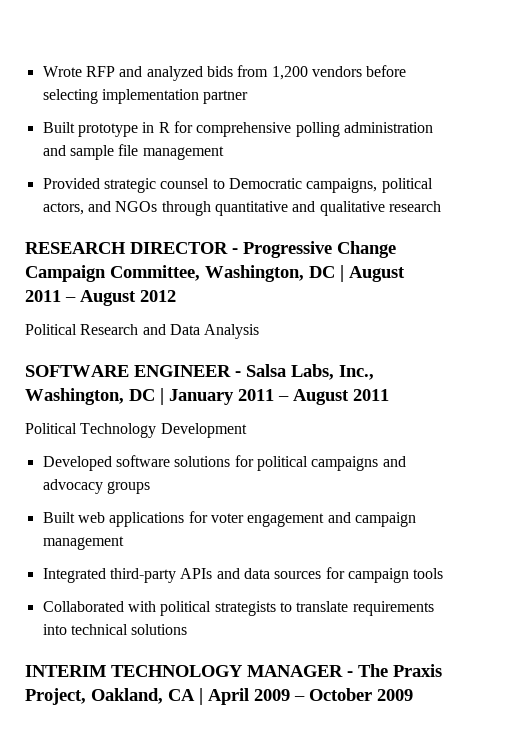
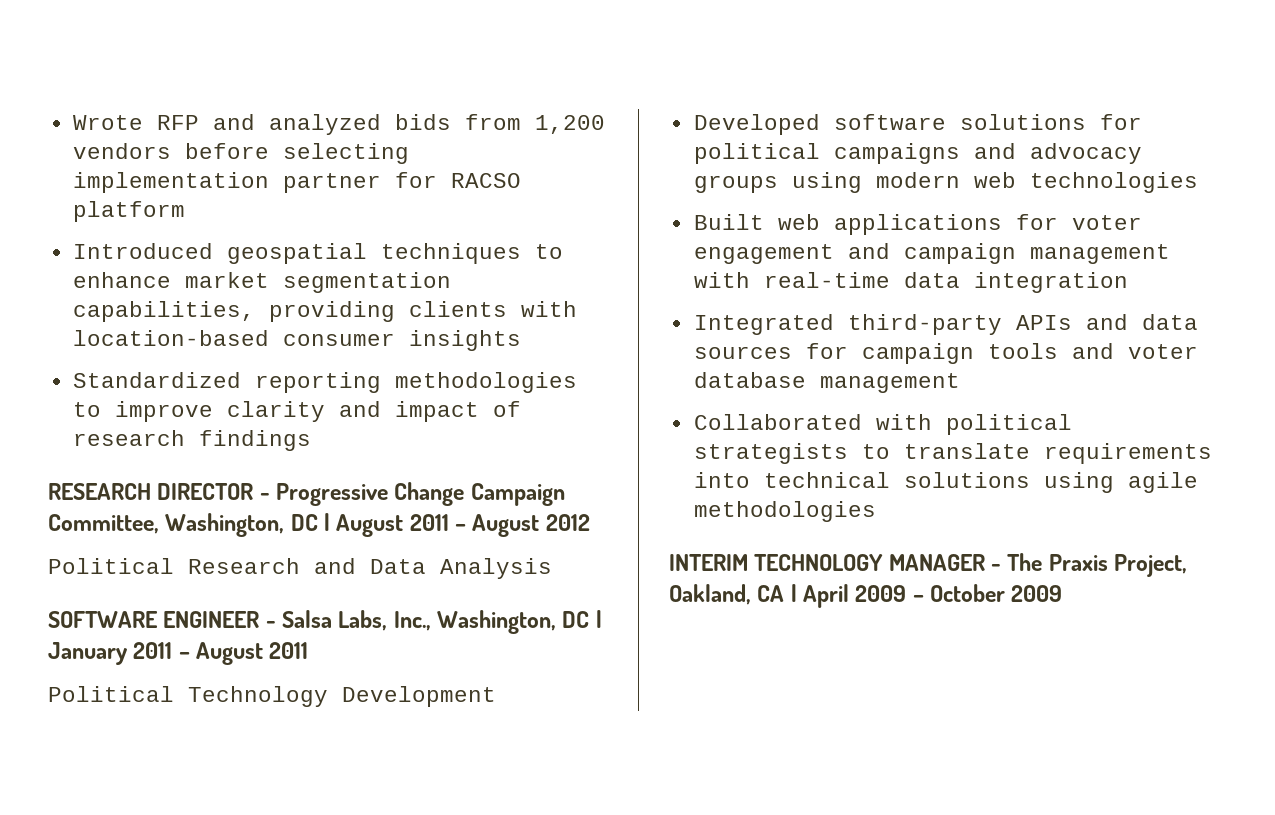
- Wrote RFP and analyzed bids from 1,200 vendors before selecting implementation partner
- Built prototype in R for comprehensive polling administration and sample file management
- Provided strategic counsel to Democratic campaigns, political actors, and NGOs through quantitative and qualitative research
+ Wrote RFP and analyzed bids from 1,200 vendors before selecting implementation partner for RACSO platform
+ Introduced geospatial techniques to enhance market segmentation capabilities, providing clients with location-based consumer insights
+ Standardized reporting methodologies to improve clarity and impact of research findings
- Developed software solutions for political campaigns and advocacy groups
+ Developed software solutions for political campaigns and advocacy groups using modern web technologies
- Built web applications for voter engagement and campaign management
+ Built web applications for voter engagement and campaign management with real-time data integration
- Integrated third-party APIs and data sources for campaign tools
+ Integrated third-party APIs and data sources for campaign tools and voter database management
- Collaborated with political strategists to translate requirements into technical solutions
+ Collaborated with political strategists to translate requirements into technical solutions using agile methodologies

